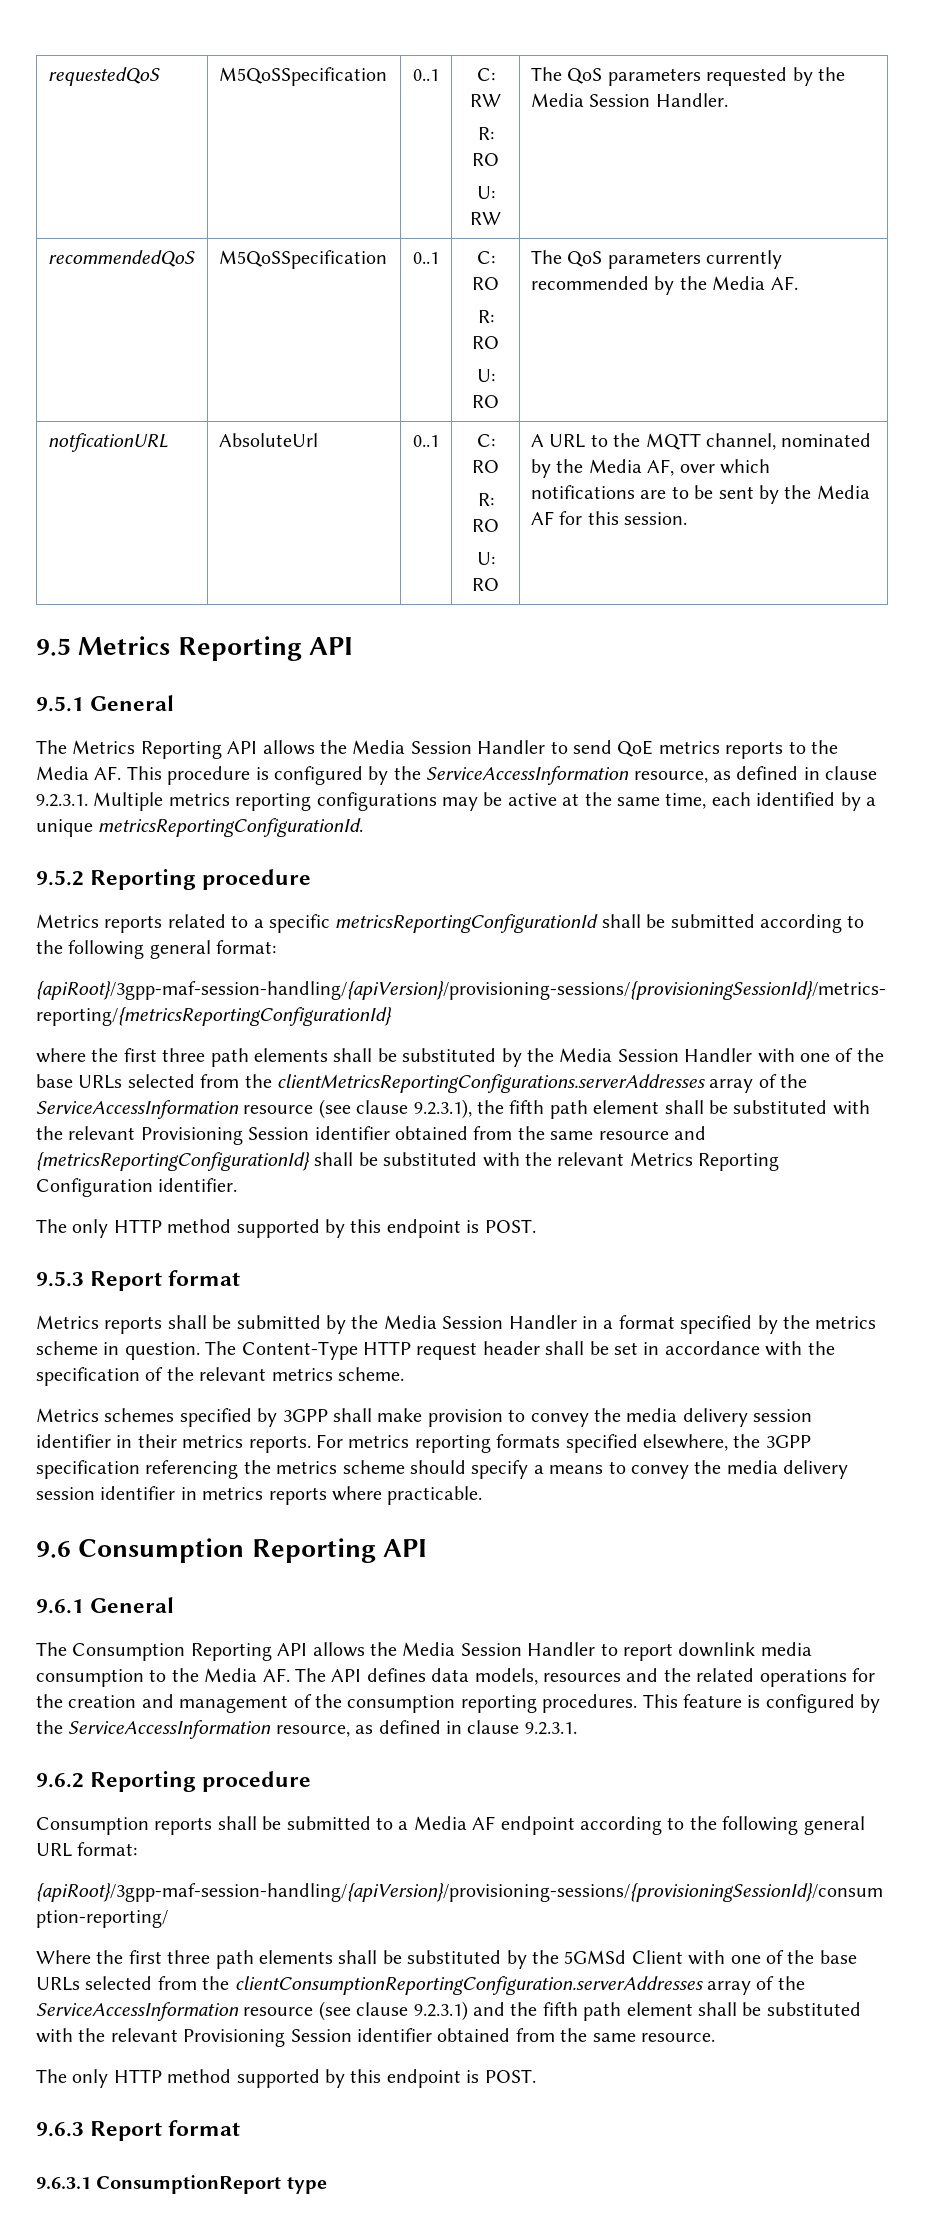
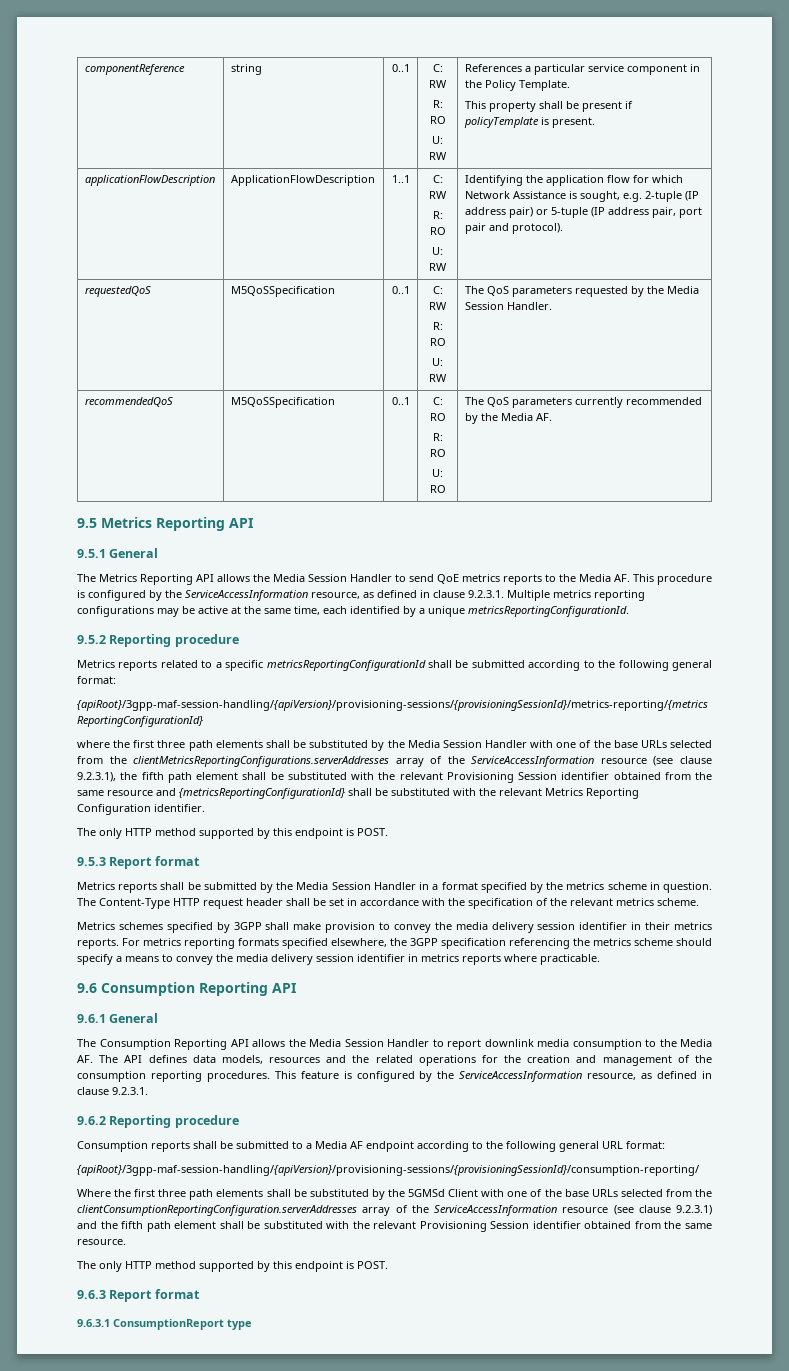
+ componentReference | string | 0..1 | C: RW
+ R: RO
+ U: RW | References a particular service component in the Policy Template.
+ This property shall be present if policyTemplate is present.
+ applicationFlowDescription | ApplicationFlowDescription | 1..1 | C: RW
+ R: RO
+ U: RW | Identifying the application flow for which Network Assistance is sought, e.g. 2-tuple (IP address pair) or 5-tuple (IP address pair, port pair and protocol).
- notficationURL | AbsoluteUrl | 0..1 | C: RO
- R: RO
- U: RO | A URL to the MQTT channel, nominated by the Media AF, over which notifications are to be sent by the Media AF for this session.

